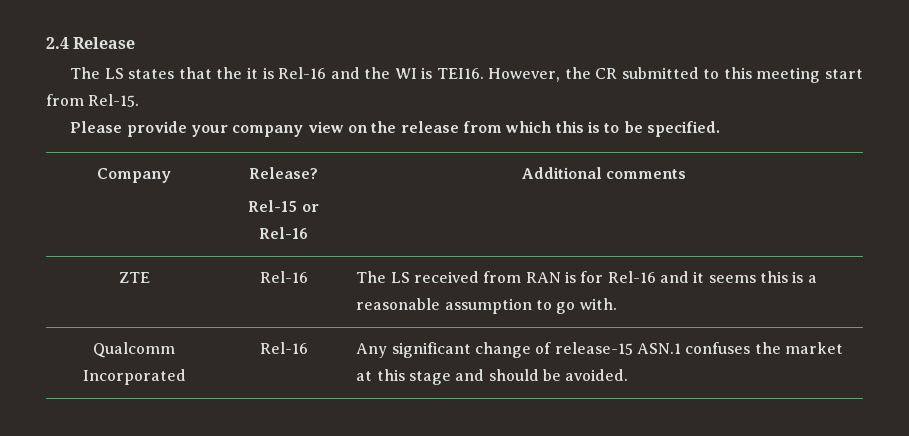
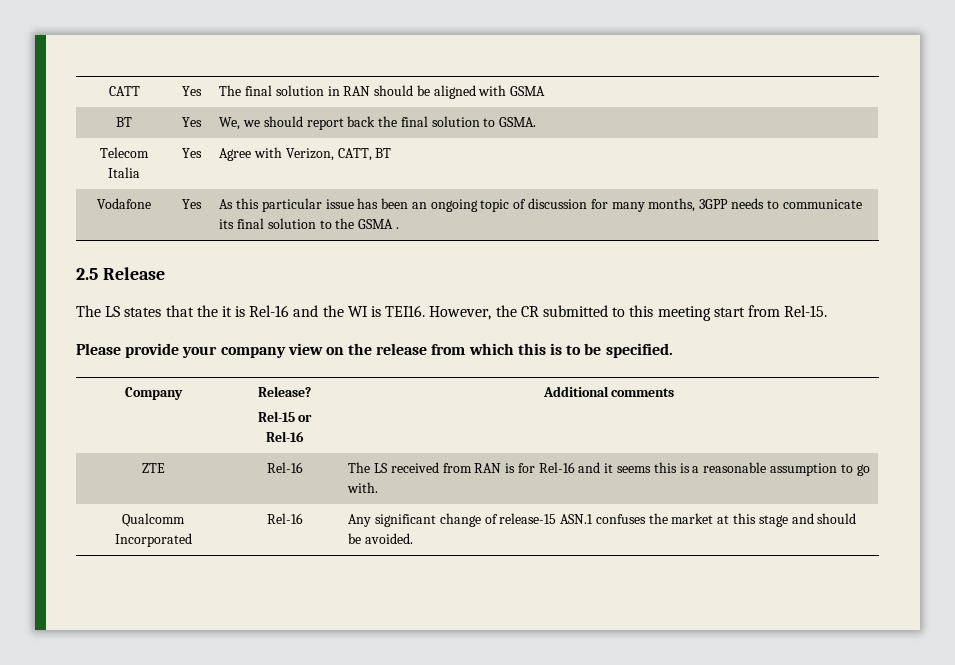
- 2.4 Release
+ CATT | Yes | The final solution in RAN should be aligned with GSMA
+ BT | Yes | We, we should report back the final solution to GSMA.
+ Telecom Italia | Yes | Agree with Verizon, CATT, BT
+ Vodafone | Yes | As this particular issue has been an ongoing topic of discussion for many months, 3GPP needs to communicate its final solution to the GSMA .
+ 2.5 Release

